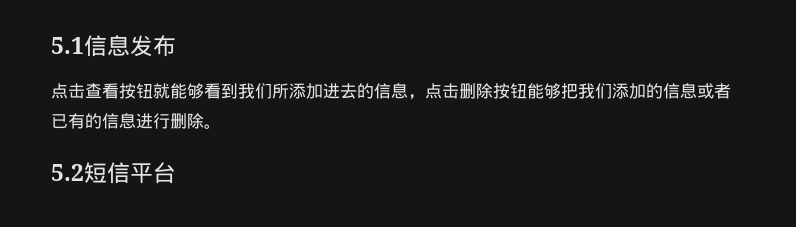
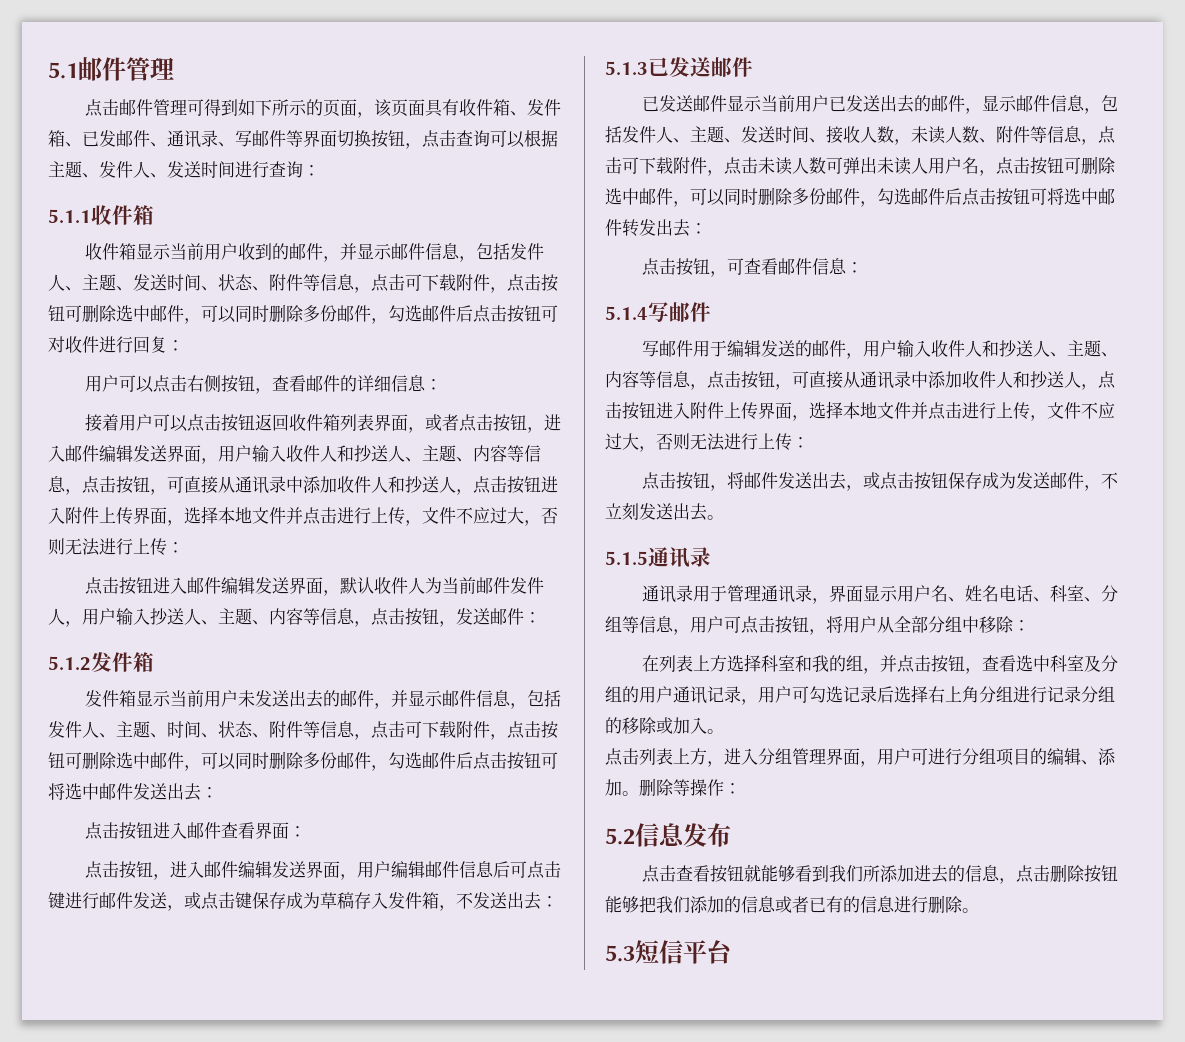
- 5.1信息发布
+ 5.1邮件管理
+ 点击邮件管理可得到如下所示的页面，该页面具有收件箱、发件箱、已发邮件、通讯录、写邮件等界面切换按钮，点击查询可以根据主题、发件人、发送时间进行查询：
+ 5.1.1收件箱
+ 收件箱显示当前用户收到的邮件，并显示邮件信息，包括发件人、主题、发送时间、状态、附件等信息，点击可下载附件，点击按钮可删除选中邮件，可以同时删除多份邮件，勾选邮件后点击按钮可对收件进行回复：
+ 用户可以点击右侧按钮，查看邮件的详细信息：
+ 接着用户可以点击按钮返回收件箱列表界面，或者点击按钮，进入邮件编辑发送界面，用户输入收件人和抄送人、主题、内容等信息，点击按钮，可直接从通讯录中添加收件人和抄送人，点击按钮进入附件上传界面，选择本地文件并点击进行上传，文件不应过大，否则无法进行上传：
+ 点击按钮进入邮件编辑发送界面，默认收件人为当前邮件发件人，用户输入抄送人、主题、内容等信息，点击按钮，发送邮件：
+ 5.1.2发件箱
+ 发件箱显示当前用户未发送出去的邮件，并显示邮件信息，包括发件人、主题、时间、状态、附件等信息，点击可下载附件，点击按钮可删除选中邮件，可以同时删除多份邮件，勾选邮件后点击按钮可将选中邮件发送出去：
+ 点击按钮进入邮件查看界面：
+ 点击按钮，进入邮件编辑发送界面，用户编辑邮件信息后可点击键进行邮件发送，或点击键保存成为草稿存入发件箱，不发送出去：
+ 5.1.3已发送邮件
+ 已发送邮件显示当前用户已发送出去的邮件，显示邮件信息，包括发件人、主题、发送时间、接收人数，未读人数、附件等信息，点击可下载附件，点击未读人数可弹出未读人用户名，点击按钮可删除选中邮件，可以同时删除多份邮件，勾选邮件后点击按钮可将选中邮件转发出去：
+ 点击按钮，可查看邮件信息：
+ 5.1.4写邮件
+ 写邮件用于编辑发送的邮件，用户输入收件人和抄送人、主题、内容等信息，点击按钮，可直接从通讯录中添加收件人和抄送人，点击按钮进入附件上传界面，选择本地文件并点击进行上传，文件不应过大，否则无法进行上传：
+ 点击按钮，将邮件发送出去，或点击按钮保存成为发送邮件，不立刻发送出去。
+ 5.1.5通讯录
+ 通讯录用于管理通讯录，界面显示用户名、姓名电话、科室、分组等信息，用户可点击按钮，将用户从全部分组中移除：
+ 在列表上方选择科室和我的组，并点击按钮，查看选中科室及分组的用户通讯记录，用户可勾选记录后选择右上角分组进行记录分组的移除或加入。
+ 点击列表上方，进入分组管理界面，用户可进行分组项目的编辑、添加。删除等操作：
+ 5.2信息发布
- 5.2短信平台
+ 5.3短信平台

